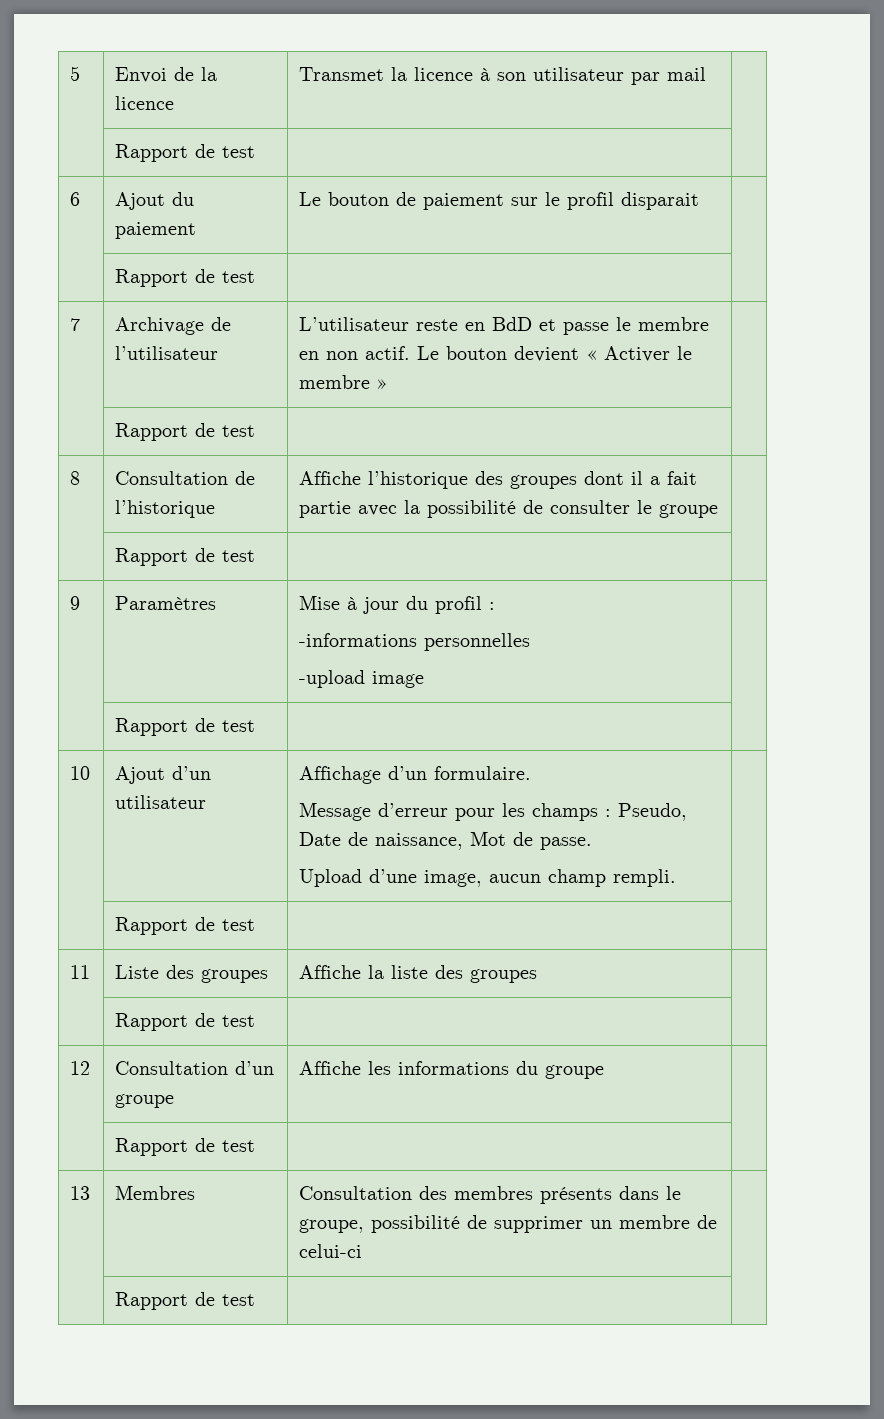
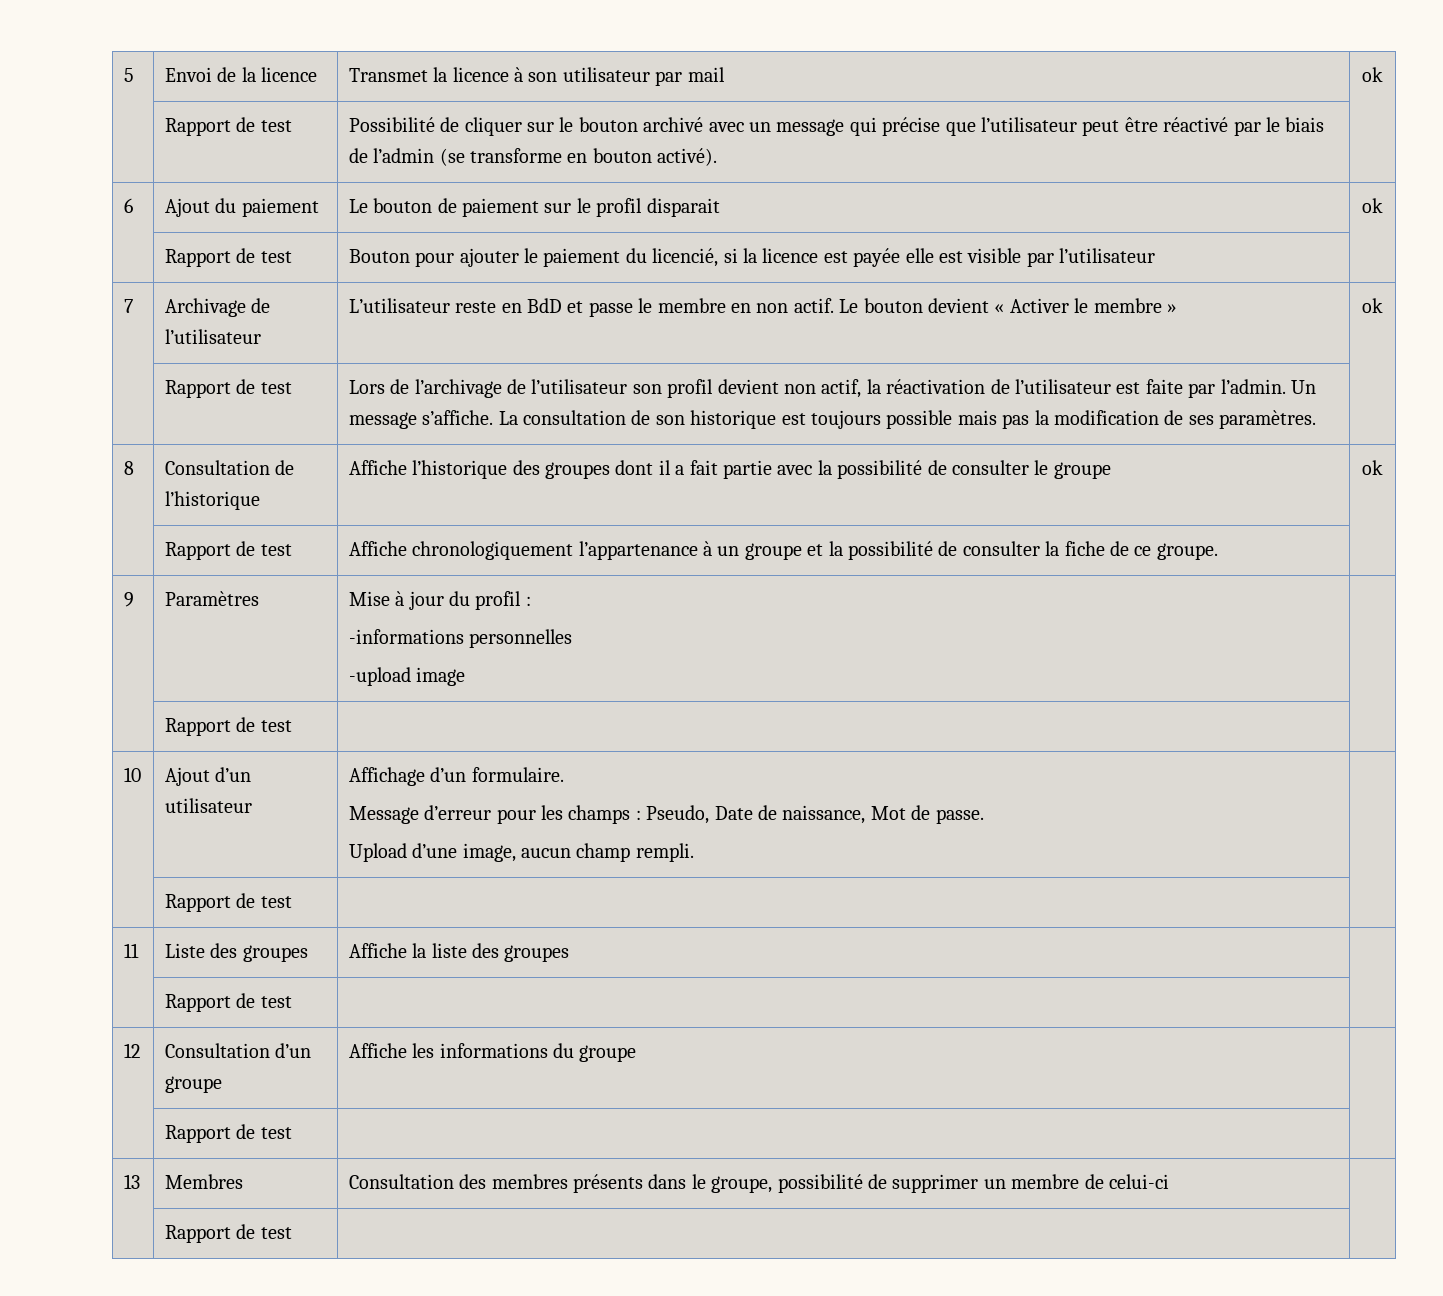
- 5 | Envoi de la licence | Transmet la licence à son utilisateur par mail |
- | Rapport de test | |
+ 5 | Envoi de la licence | Transmet la licence à son utilisateur par mail | ok
+ | Rapport de test | Possibilité de cliquer sur le bouton archivé avec un message qui précise que l’utilisateur peut être réactivé par le biais de l’admin (se transforme en bouton activé). |
- 6 | Ajout du paiement | Le bouton de paiement sur le profil disparait |
- | Rapport de test | |
+ 6 | Ajout du paiement | Le bouton de paiement sur le profil disparait | ok
+ | Rapport de test | Bouton pour ajouter le paiement du licencié, si la licence est payée elle est visible par l’utilisateur |
- 7 | Archivage de l’utilisateur | L’utilisateur reste en BdD et passe le membre en non actif. Le bouton devient « Activer le membre » |
- | Rapport de test | |
+ 7 | Archivage de l’utilisateur | L’utilisateur reste en BdD et passe le membre en non actif. Le bouton devient « Activer le membre » | ok
+ | Rapport de test | Lors de l’archivage de l’utilisateur son profil devient non actif, la réactivation de l’utilisateur est faite par l’admin. Un message s’affiche. La consultation de son historique est toujours possible mais pas la modification de ses paramètres. |
- 8 | Consultation de l’historique | Affiche l’historique des groupes dont il a fait partie avec la possibilité de consulter le groupe |
- | Rapport de test | |
+ 8 | Consultation de l’historique | Affiche l’historique des groupes dont il a fait partie avec la possibilité de consulter le groupe | ok
+ | Rapport de test | Affiche chronologiquement l’appartenance à un groupe et la possibilité de consulter la fiche de ce groupe. |

